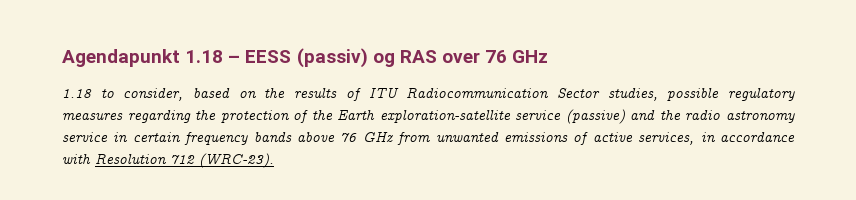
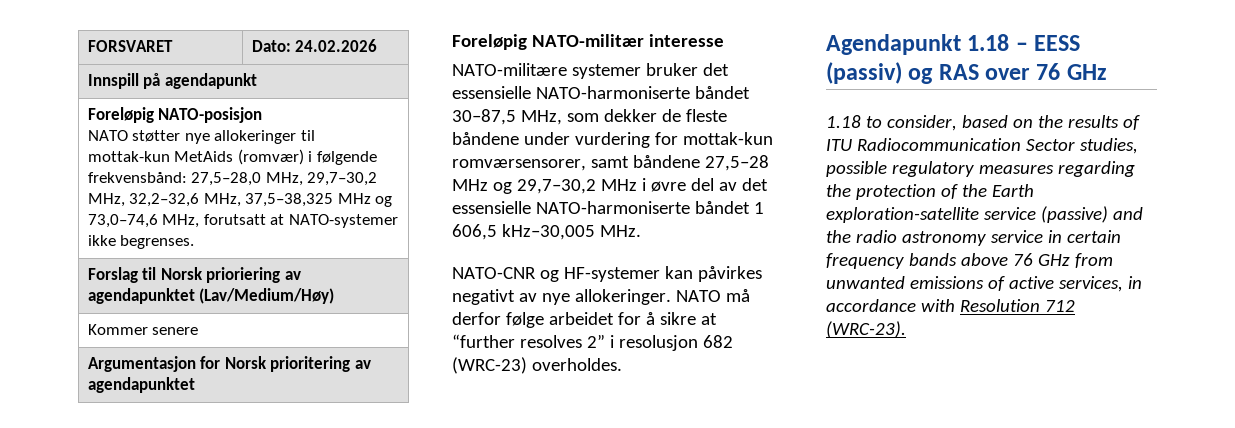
+ FORSVARET | Dato: 24.02.2026
+ Innspill på agendapunkt
+ Foreløpig NATO-posisjon
+ NATO støtter nye allokeringer til mottak-kun MetAids (romvær) i følgende frekvensbånd: 27,5–28,0 MHz, 29,7–30,2 MHz, 32,2–32,6 MHz, 37,5–38,325 MHz og 73,0–74,6 MHz, forutsatt at NATO-systemer ikke begrenses.
+ Forslag til Norsk prioriering av agendapunktet (Lav/Medium/Høy)
+ Kommer senere
+ Argumentasjon for Norsk prioritering av agendapunktet
+ Foreløpig NATO-militær interesse
+ NATO-militære systemer bruker det essensielle NATO-harmoniserte båndet 30–87,5 MHz, som dekker de fleste båndene under vurdering for mottak-kun romværsensorer, samt båndene 27,5–28 MHz og 29,7–30,2 MHz i øvre del av det essensielle NATO-harmoniserte båndet 1 606,5 kHz–30,005 MHz.
+ NATO-CNR og HF-systemer kan påvirkes negativt av nye allokeringer. NATO må derfor følge arbeidet for å sikre at “further resolves 2” i resolusjon 682 (WRC-23) overholdes.

